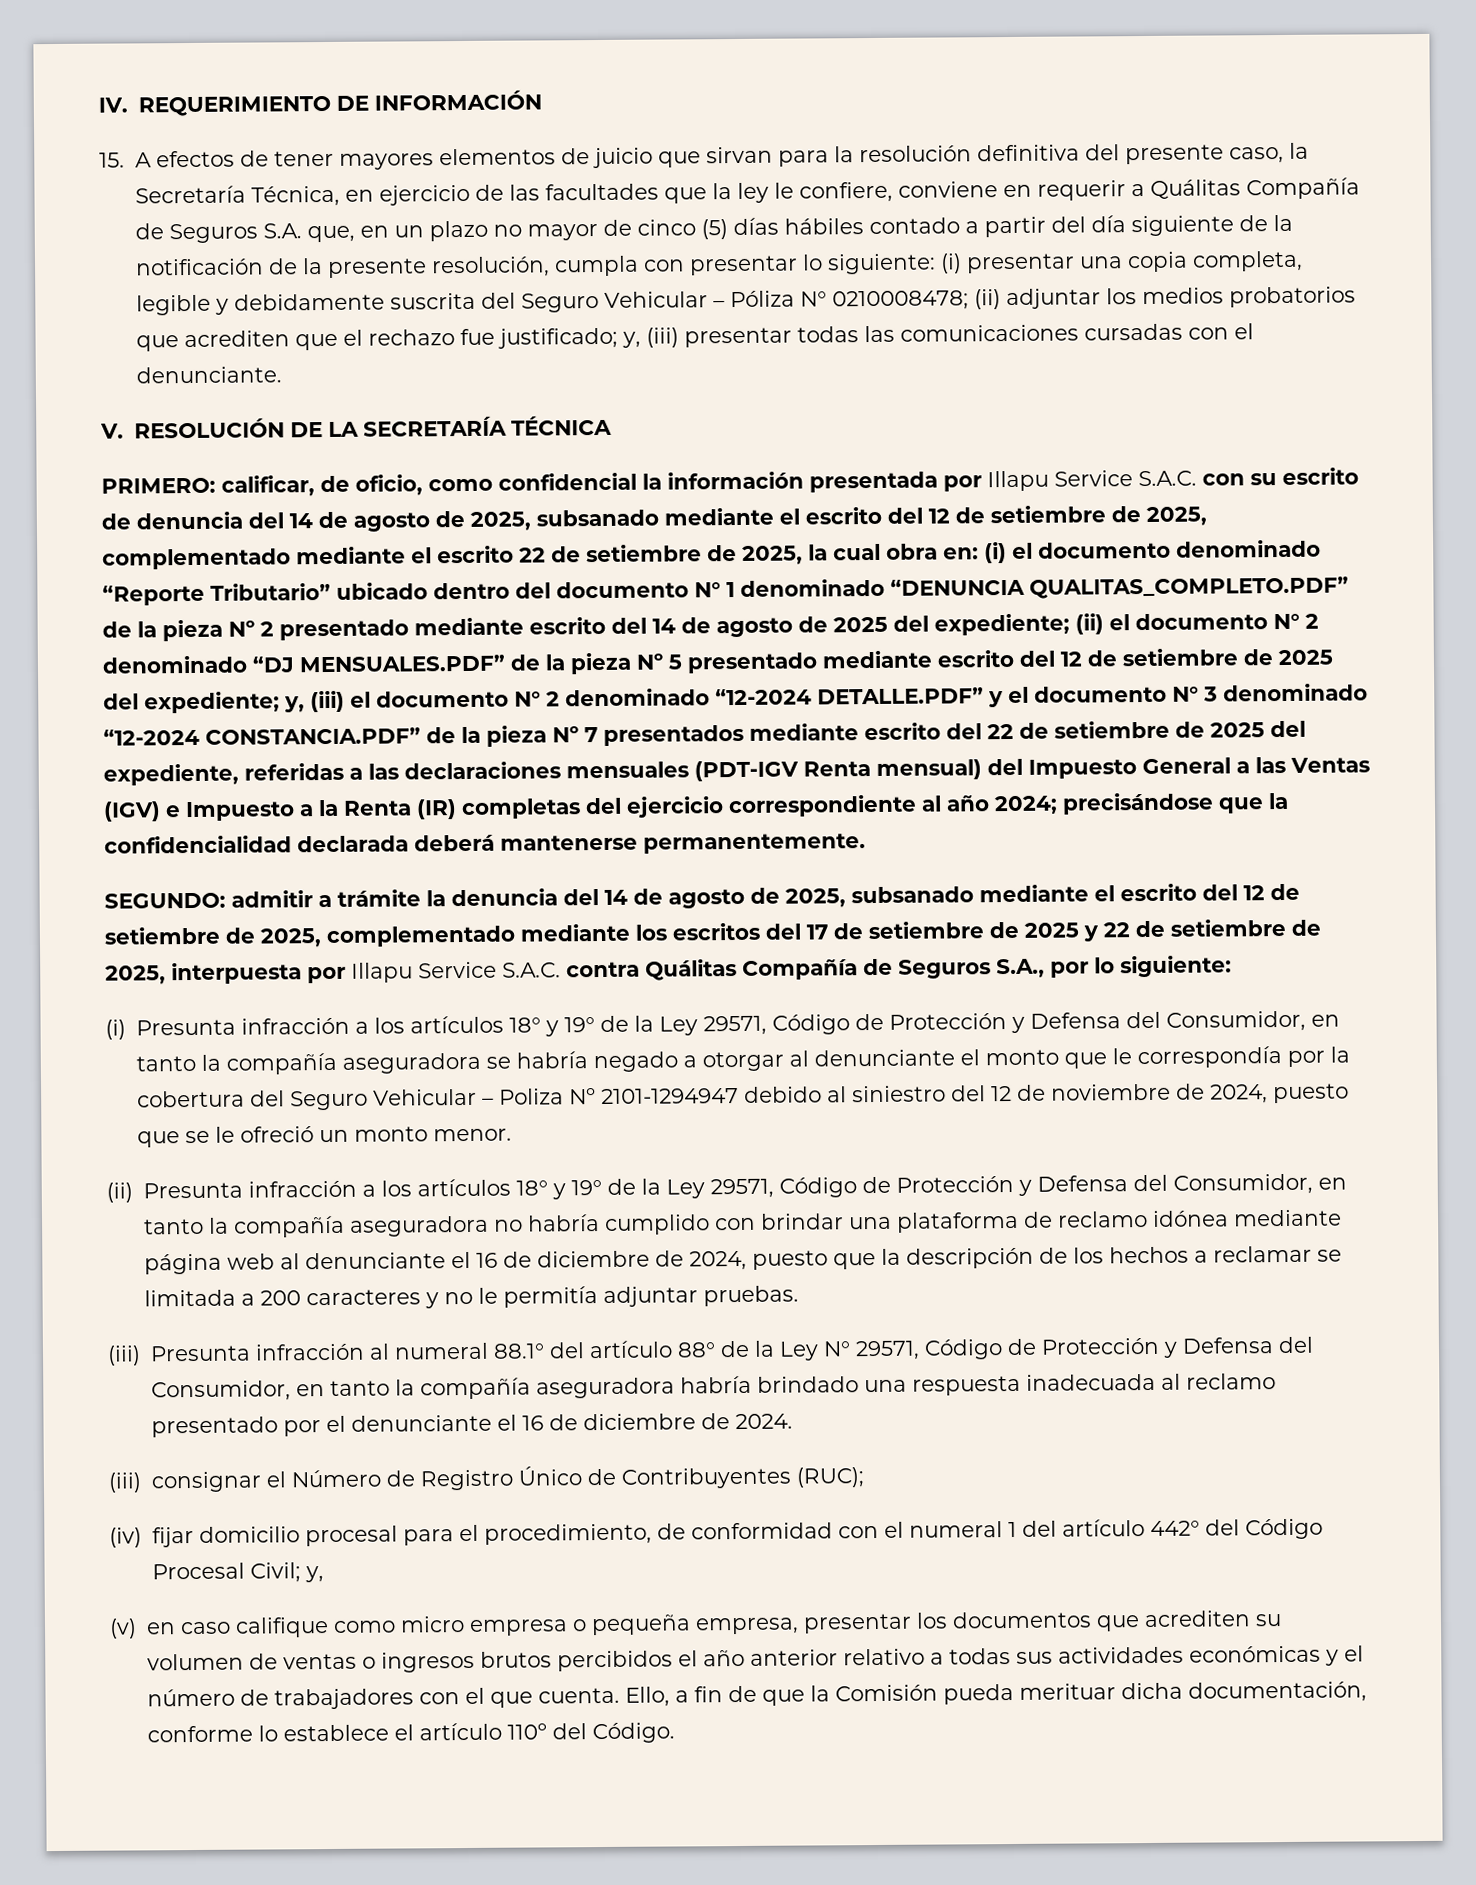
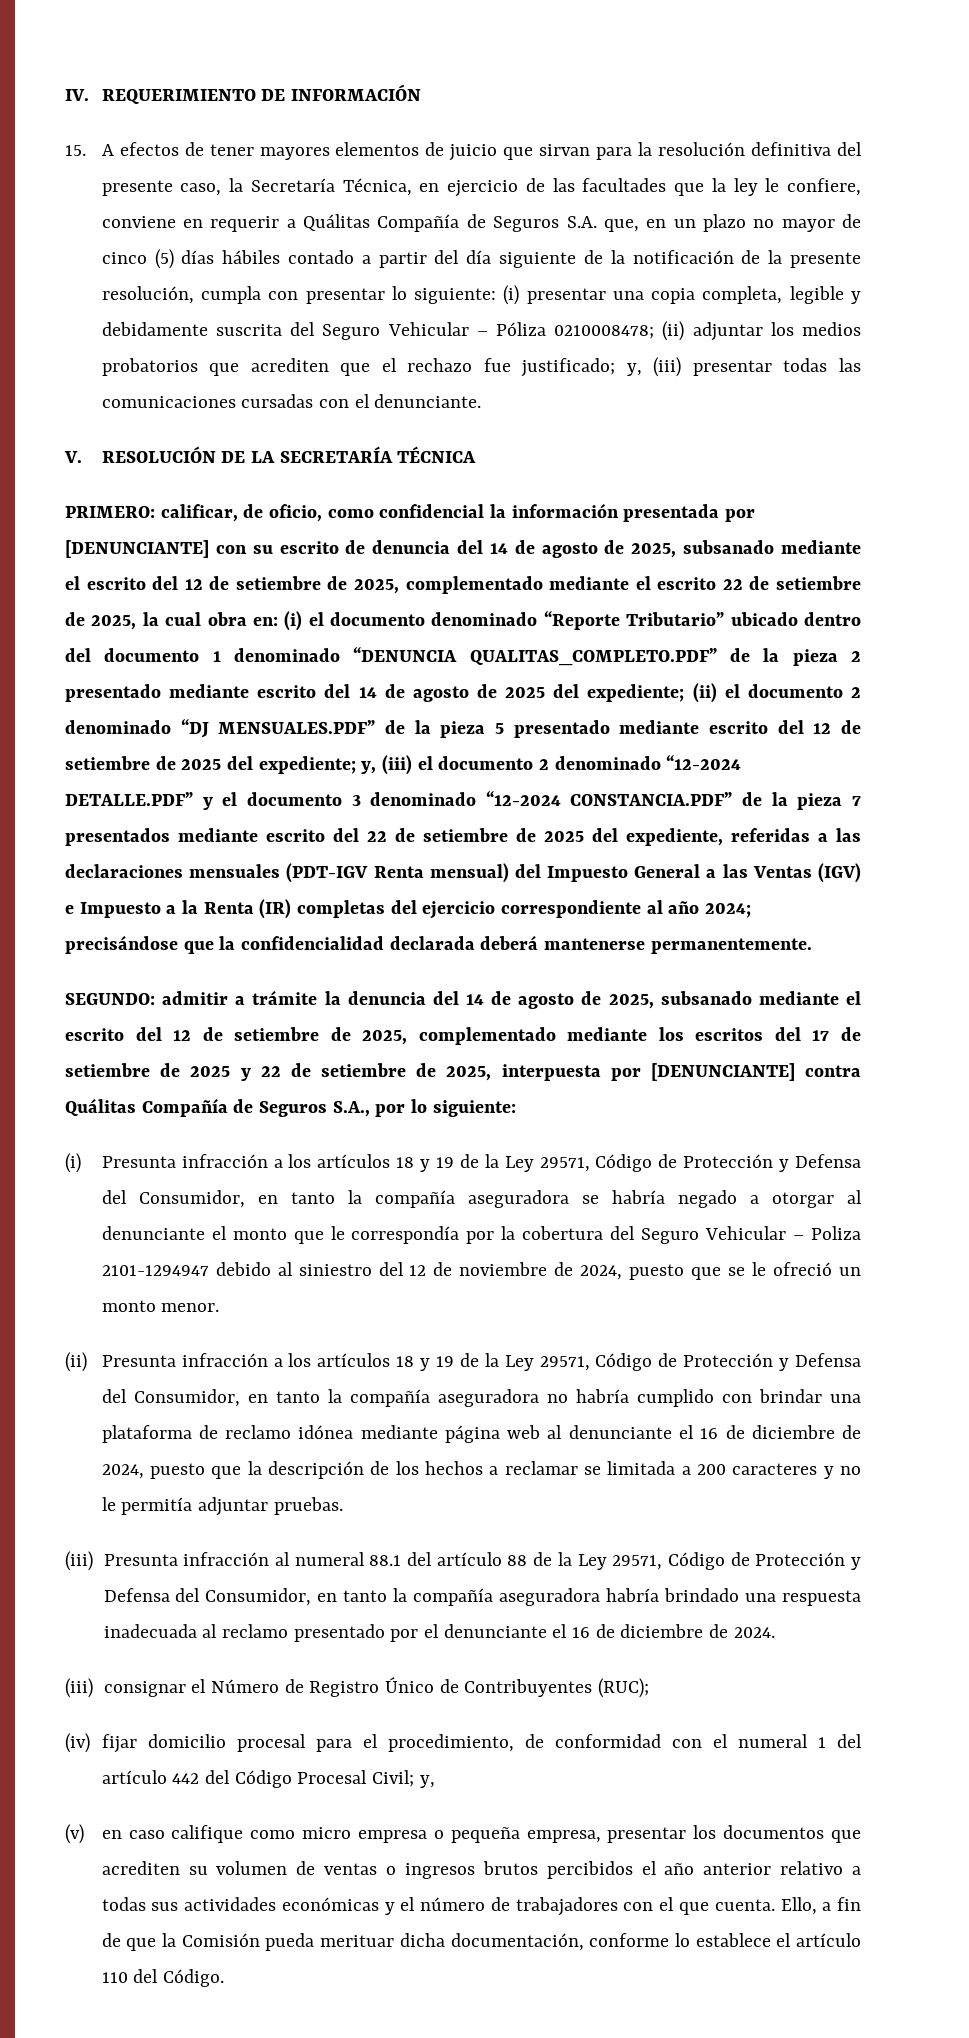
- (i) presentar una copia completa, legible y debidamente suscrita del Seguro Vehicular – Póliza N° 0210008478;
+ (i) presentar una copia completa, legible y debidamente suscrita del Seguro Vehicular – Póliza 0210008478;
- calificar, de oficio, como confidencial la información presentada por Illapu Service S.A.C. con su escrito de denuncia del 14 de agosto de 2025, subsanado mediante el escrito del 12 de setiembre de 2025, complementado mediante el escrito 22 de setiembre de 2025, la cual obra en:
+ calificar, de oficio, como confidencial la información presentada por [DENUNCIANTE] con su escrito de denuncia del 14 de agosto de 2025, subsanado mediante el escrito del 12 de setiembre de 2025, complementado mediante el escrito 22 de setiembre de 2025, la cual obra en:
- (i) el documento denominado “Reporte Tributario” ubicado dentro del documento N° 1 denominado “DENUNCIA QUALITAS_COMPLETO.PDF” de la pieza Nº 2 presentado mediante escrito del 14 de agosto de 2025 del expediente;
+ (i) el documento denominado “Reporte Tributario” ubicado dentro del documento 1 denominado “DENUNCIA QUALITAS_COMPLETO.PDF” de la pieza 2 presentado mediante escrito del 14 de agosto de 2025 del expediente;
- (ii) el documento N° 2 denominado “DJ MENSUALES.PDF” de la pieza Nº 5 presentado mediante escrito del 12 de setiembre de 2025 del expediente;
+ (ii) el documento 2 denominado “DJ MENSUALES.PDF” de la pieza 5 presentado mediante escrito del 12 de setiembre de 2025 del expediente;
- y, (iii) el documento N° 2 denominado “12-2024 DETALLE.PDF” y el documento N° 3 denominado “12-2024 CONSTANCIA.PDF” de la pieza Nº 7 presentados mediante escrito del 22 de setiembre de 2025 del expediente, referidas a las declaraciones mensuales (PDT-IGV Renta mensual) del Impuesto General a las Ventas (IGV) e Impuesto a la Renta (IR) completas del ejercicio correspondiente al año 2024;
+ y, (iii) el documento 2 denominado “12-2024 DETALLE.PDF” y el documento 3 denominado “12-2024 CONSTANCIA.PDF” de la pieza 7 presentados mediante escrito del 22 de setiembre de 2025 del expediente, referidas a las declaraciones mensuales (PDT-IGV Renta mensual) del Impuesto General a las Ventas (IGV) e Impuesto a la Renta (IR) completas del ejercicio correspondiente al año 2024;
- SEGUNDO: admitir a trámite la denuncia del 14 de agosto de 2025, subsanado mediante el escrito del 12 de setiembre de 2025, complementado mediante los escritos del 17 de setiembre de 2025 y 22 de setiembre de 2025, interpuesta por Illapu Service S.A.C. contra Quálitas Compañía de Seguros S.A., por lo siguiente:
+ SEGUNDO: admitir a trámite la denuncia del 14 de agosto de 2025, subsanado mediante el escrito del 12 de setiembre de 2025, complementado mediante los escritos del 17 de setiembre de 2025 y 22 de setiembre de 2025, interpuesta por [DENUNCIANTE] contra Quálitas Compañía de Seguros S.A., por lo siguiente:
- (i) Presunta infracción a los artículos 18° y 19° de la Ley 29571, Código de Protección y Defensa del Consumidor, en tanto la compañía aseguradora se habría negado a otorgar al denunciante el monto que le correspondía por la cobertura del Seguro Vehicular – Poliza Nº 2101-1294947 debido al siniestro del 12 de noviembre de 2024, puesto que se le ofreció un monto menor.
+ (i) Presunta infracción a los artículos 18 y 19 de la Ley 29571, Código de Protección y Defensa del Consumidor, en tanto la compañía aseguradora se habría negado a otorgar al denunciante el monto que le correspondía por la cobertura del Seguro Vehicular – Poliza 2101-1294947 debido al siniestro del 12 de noviembre de 2024, puesto que se le ofreció un monto menor.
- (ii) Presunta infracción a los artículos 18° y 19° de la Ley 29571, Código de Protección y Defensa del Consumidor, en tanto la compañía aseguradora no habría cumplido con brindar una plataforma de reclamo idónea mediante página web al denunciante el 16 de diciembre de 2024, puesto que la descripción de los hechos a reclamar se limitada a 200 caracteres y no le permitía adjuntar pruebas.
+ (ii) Presunta infracción a los artículos 18 y 19 de la Ley 29571, Código de Protección y Defensa del Consumidor, en tanto la compañía aseguradora no habría cumplido con brindar una plataforma de reclamo idónea mediante página web al denunciante el 16 de diciembre de 2024, puesto que la descripción de los hechos a reclamar se limitada a 200 caracteres y no le permitía adjuntar pruebas.
- (iii) Presunta infracción al numeral 88.1° del artículo 88° de la Ley N° 29571, Código de Protección y Defensa del Consumidor, en tanto la compañía aseguradora habría brindado una respuesta inadecuada al reclamo presentado por el denunciante el 16 de diciembre de 2024.
+ (iii) Presunta infracción al numeral 88.1 del artículo 88 de la Ley 29571, Código de Protección y Defensa del Consumidor, en tanto la compañía aseguradora habría brindado una respuesta inadecuada al reclamo presentado por el denunciante el 16 de diciembre de 2024.
- (iv) fijar domicilio procesal para el procedimiento, de conformidad con el numeral 1 del artículo 442° del Código Procesal Civil; y,
+ (iv) fijar domicilio procesal para el procedimiento, de conformidad con el numeral 1 del artículo 442 del Código Procesal Civil; y,
- Ello, a fin de que la Comisión pueda merituar dicha documentación, conforme lo establece el artículo 110º del Código.
+ Ello, a fin de que la Comisión pueda merituar dicha documentación, conforme lo establece el artículo 110 del Código.

